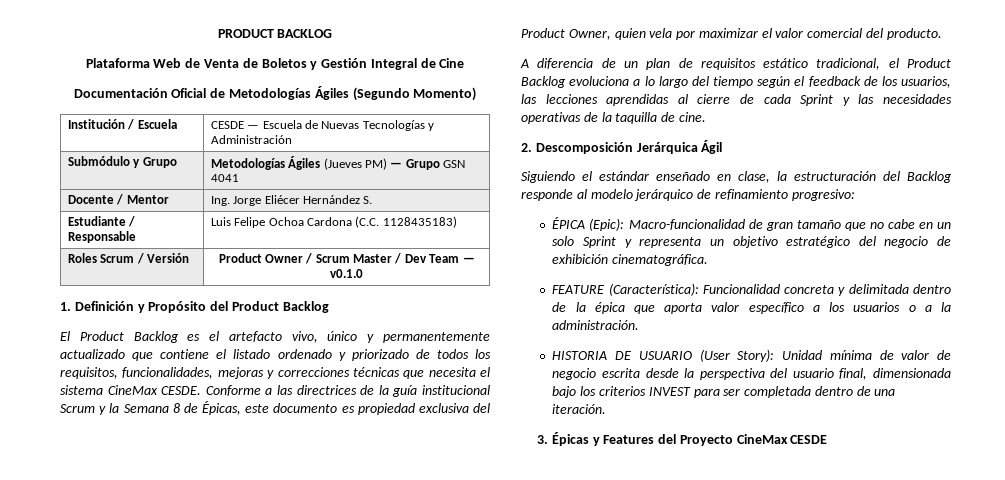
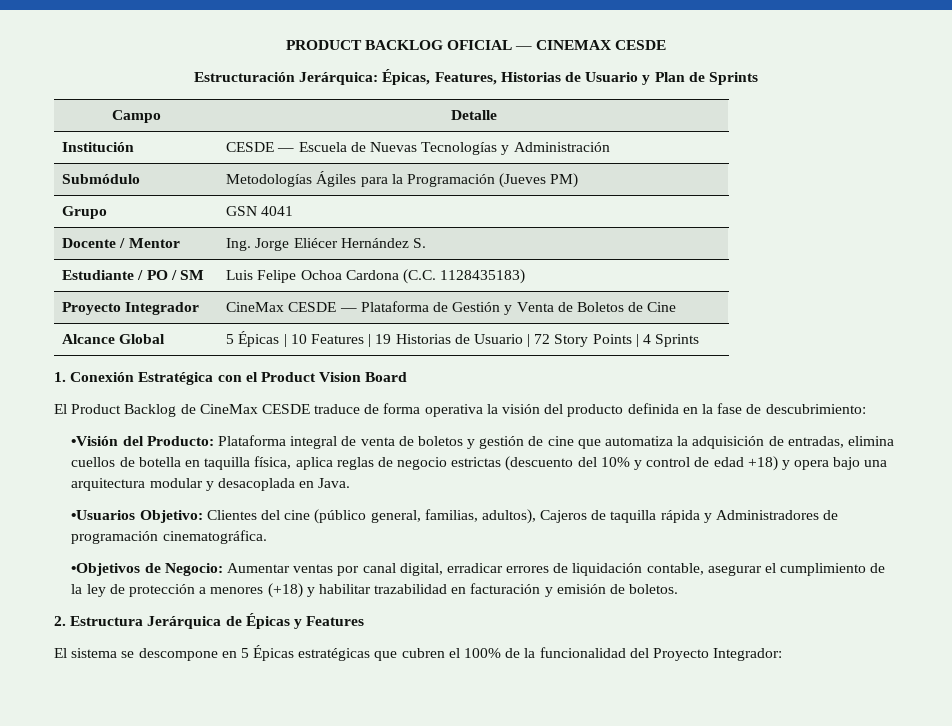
- PRODUCT BACKLOG
- Plataforma Web de Venta de Boletos y Gestión Integral de Cine
- Documentación Oficial de Metodologías Ágiles (Segundo Momento)
+ PRODUCT BACKLOG OFICIAL — CINEMAX CESDE
+ Estructuración Jerárquica: Épicas, Features, Historias de Usuario y Plan de Sprints
+ Campo | Detalle
- Institución / Escuela | CESDE — Escuela de Nuevas Tecnologías y Administración
+ Institución | CESDE — Escuela de Nuevas Tecnologías y Administración
- Submódulo y Grupo | Metodologías Ágiles (Jueves PM) — Grupo GSN 4041
+ Submódulo | Metodologías Ágiles para la Programación (Jueves PM)
+ Grupo | GSN 4041
- Estudiante / Responsable | Luis Felipe Ochoa Cardona (C.C. 1128435183)
+ Estudiante / PO / SM | Luis Felipe Ochoa Cardona (C.C. 1128435183)
- Roles Scrum / Versión | Product Owner / Scrum Master / Dev Team — v0.1.0
- 1. Definición y Propósito del Product Backlog
- El Product Backlog es el artefacto vivo, único y permanentemente actualizado que contiene el listado ordenado y priorizado de todos los requisitos, funcionalidades, mejoras y correcciones técnicas que necesita el sistema CineMax CESDE. Conforme a las directrices de la guía institucional Scrum y la Semana 8 de Épicas, este documento es propiedad exclusiva del Product Owner, quien vela por maximizar el valor comercial del producto.
- A diferencia de un plan de requisitos estático tradicional, el Product Backlog evoluciona a lo largo del tiempo según el feedback de los usuarios, las lecciones aprendidas al cierre de cada Sprint y las necesidades operativas de la taquilla de cine.
- 2. Descomposición Jerárquica Ágil
- Siguiendo el estándar enseñado en clase, la estructuración del Backlog responde al modelo jerárquico de refinamiento progresivo:
- ÉPICA (Epic): Macro-funcionalidad de gran tamaño que no cabe en un solo Sprint y representa un objetivo estratégico del negocio de exhibición cinematográfica.
- FEATURE (Característica): Funcionalidad concreta y delimitada dentro de la épica que aporta valor específico a los usuarios o a la administración.
- HISTORIA DE USUARIO (User Story): Unidad mínima de valor de negocio escrita desde la perspectiva del usuario final, dimensionada bajo los criterios INVEST para ser completada dentro de una iteración.
- 3. Épicas y Features del Proyecto CineMax CESDE
+ Proyecto Integrador | CineMax CESDE — Plataforma de Gestión y Venta de Boletos de Cine
+ Alcance Global | 5 Épicas | 10 Features | 19 Historias de Usuario | 72 Story Points | 4 Sprints
+ 1. Conexión Estratégica con el Product Vision Board
+ El Product Backlog de CineMax CESDE traduce de forma operativa la visión del producto definida en la fase de descubrimiento:
+ •Visión del Producto: Plataforma integral de venta de boletos y gestión de cine que automatiza la adquisición de entradas, elimina cuellos de botella en taquilla física, aplica reglas de negocio estrictas (descuento del 10% y control de edad +18) y opera bajo una arquitectura modular y desacoplada en Java.
+ •Usuarios Objetivo: Clientes del cine (público general, familias, adultos), Cajeros de taquilla rápida y Administradores de programación cinematográfica.
+ •Objetivos de Negocio: Aumentar ventas por canal digital, erradicar errores de liquidación contable, asegurar el cumplimiento de la ley de protección a menores (+18) y habilitar trazabilidad en facturación y emisión de boletos.
+ 2. Estructura Jerárquica de Épicas y Features
+ El sistema se descompone en 5 Épicas estratégicas que cubren el 100% de la funcionalidad del Proyecto Integrador:

